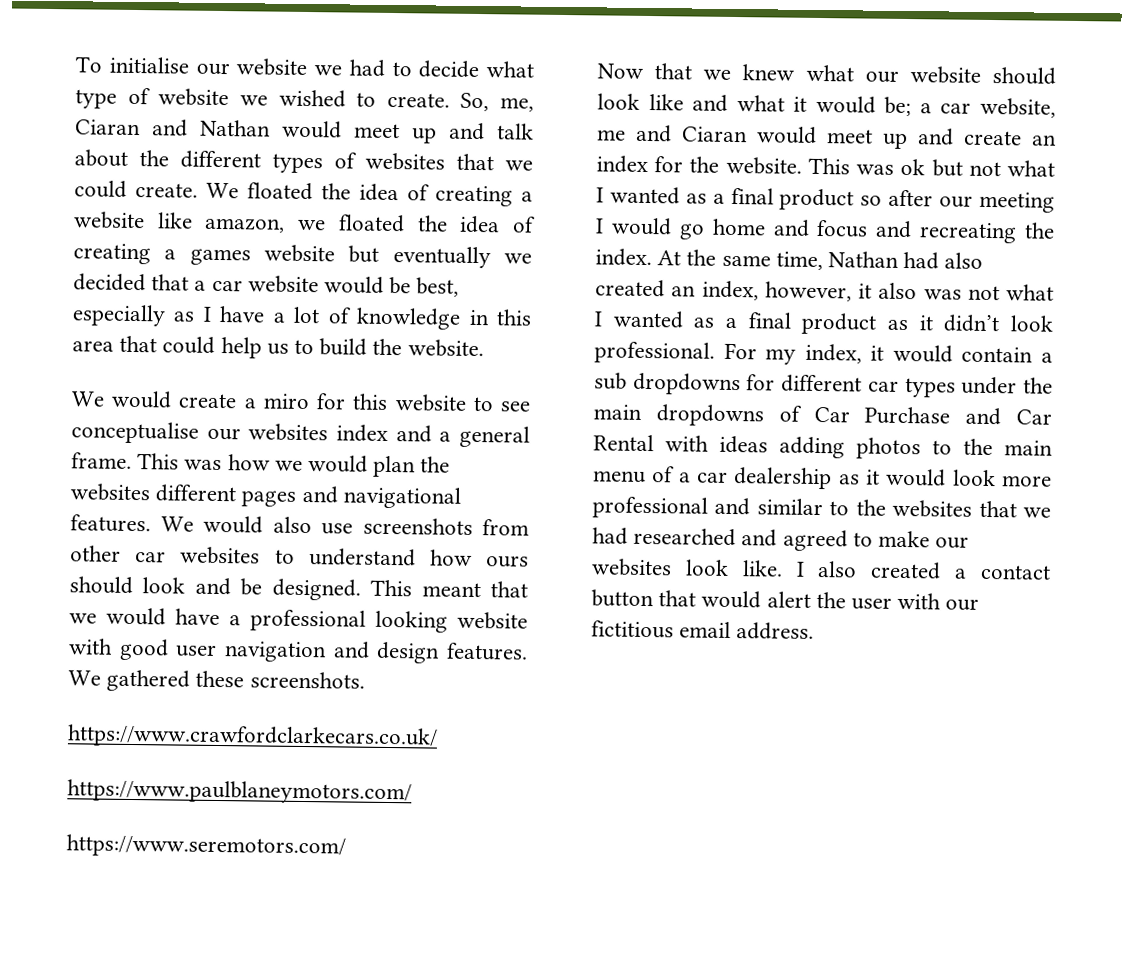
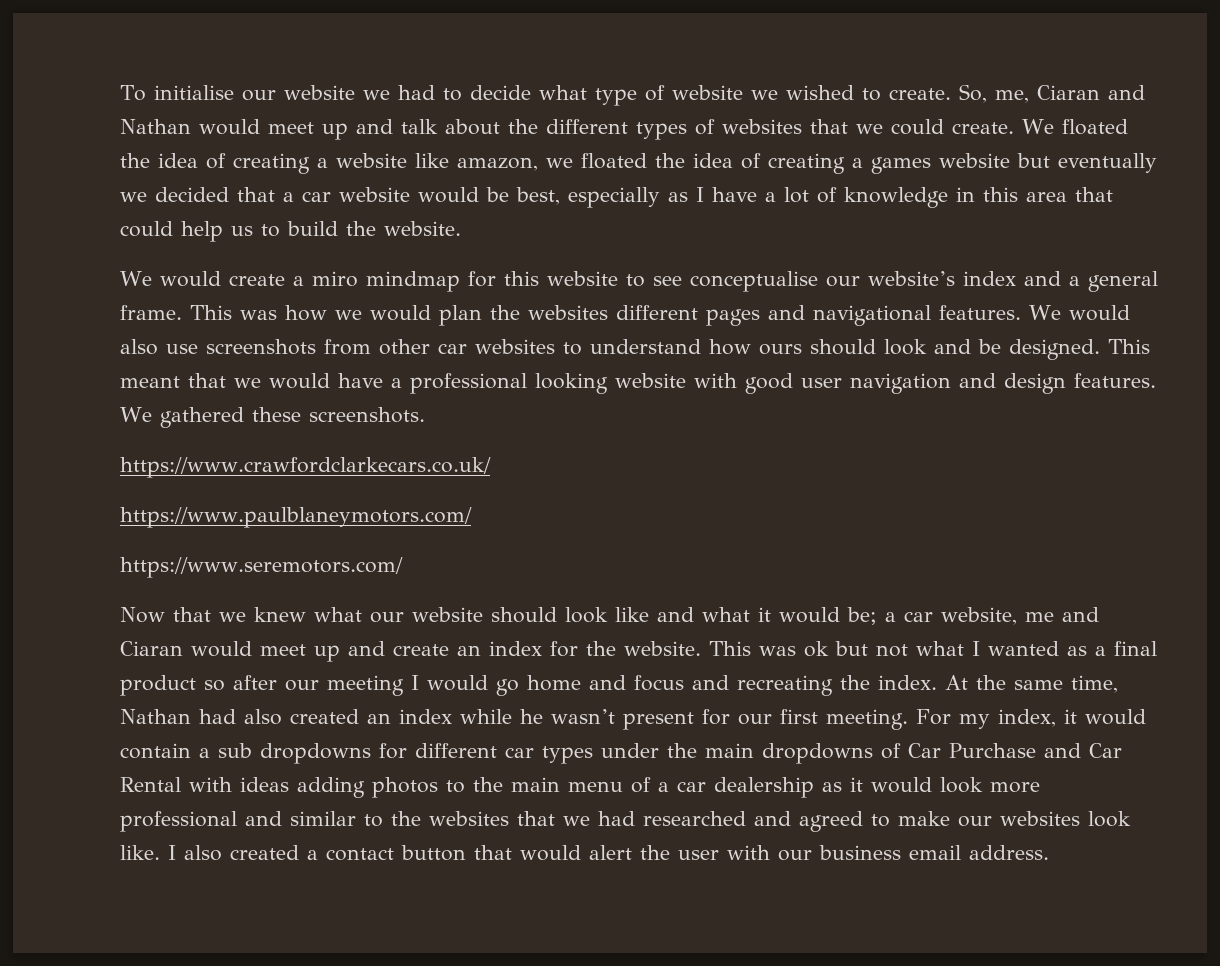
- We would create a miro for this website to see conceptualise our websites index and a general frame.
+ We would create a miro mindmap for this website to see conceptualise our website’s index and a general frame.
- At the same time, Nathan had also created an index, however, it also was not what I wanted as a final product as it didn’t look professional.
+ At the same time, Nathan had also created an index while he wasn’t present for our first meeting.
- I also created a contact button that would alert the user with our fictitious email address.
+ I also created a contact button that would alert the user with our business email address.

